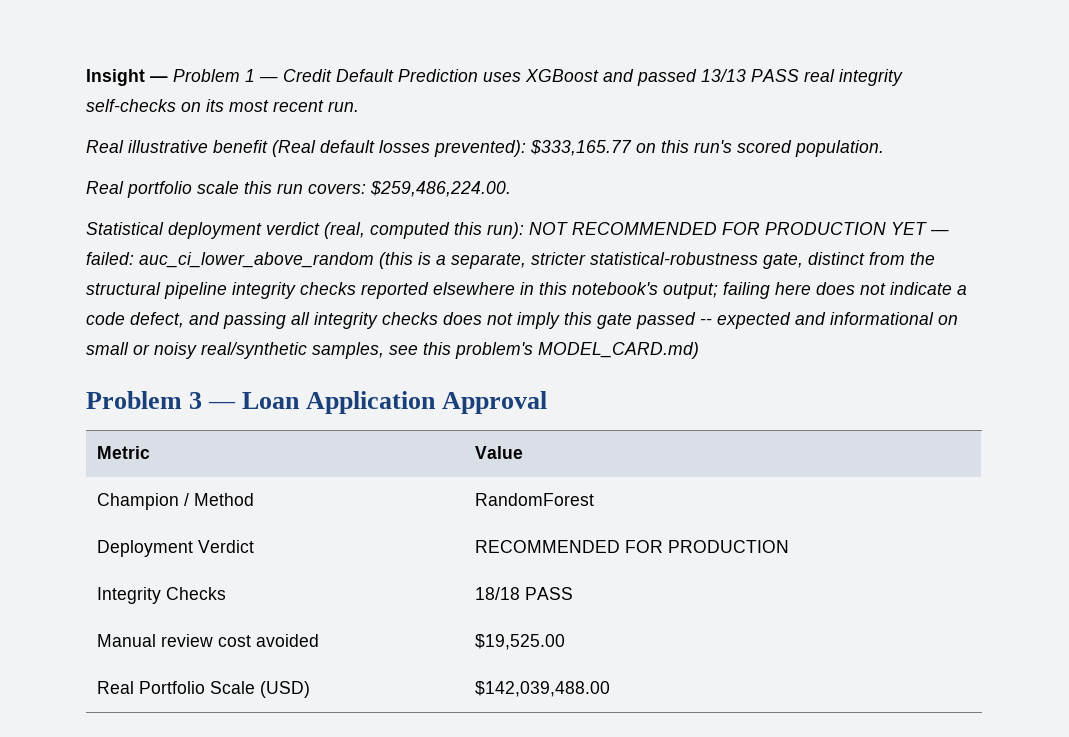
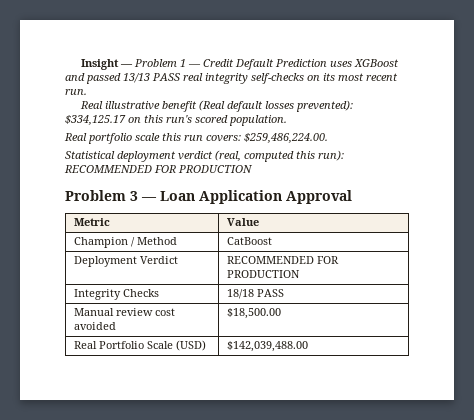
- Real illustrative benefit (Real default losses prevented): $333,165.77 on this run's scored population.
+ Real illustrative benefit (Real default losses prevented): $334,125.17 on this run's scored population.
- Statistical deployment verdict (real, computed this run): NOT RECOMMENDED FOR PRODUCTION YET — failed: auc_ci_lower_above_random (this is a separate, stricter statistical-robustness gate, distinct from the structural pipeline integrity checks reported elsewhere in this notebook's output; failing here does not indicate a code defect, and passing all integrity checks does not imply this gate passed -- expected and informational on small or noisy real/synthetic samples, see this problem's MODEL_CARD.md)
+ Statistical deployment verdict (real, computed this run): RECOMMENDED FOR PRODUCTION
- Champion / Method | RandomForest
+ Champion / Method | CatBoost
- Manual review cost avoided | $19,525.00
+ Manual review cost avoided | $18,500.00

